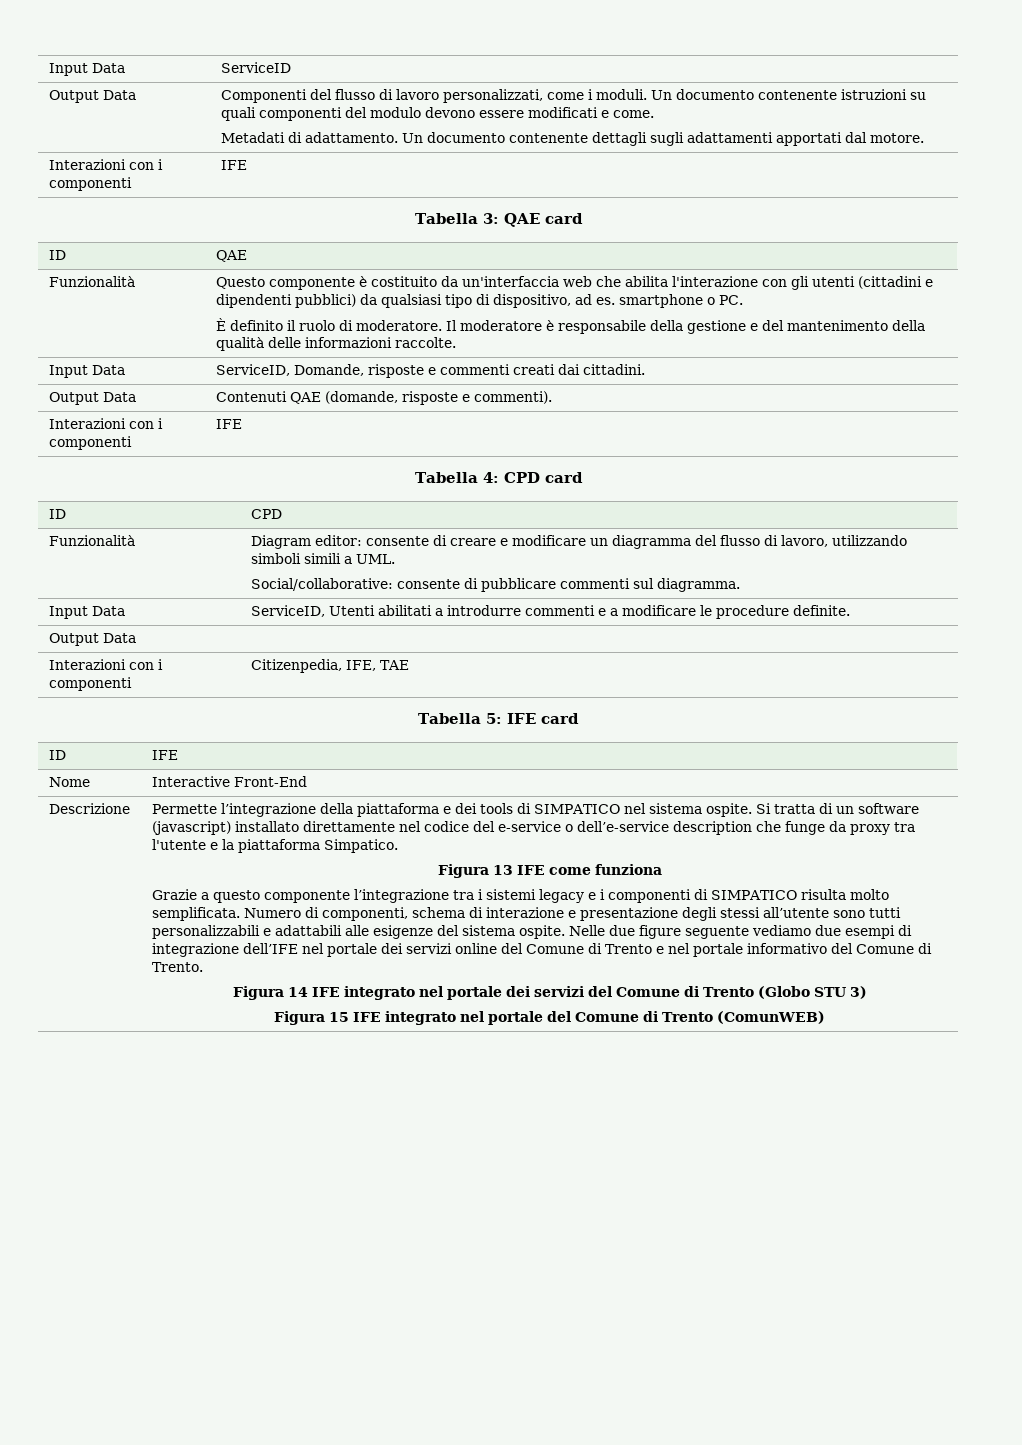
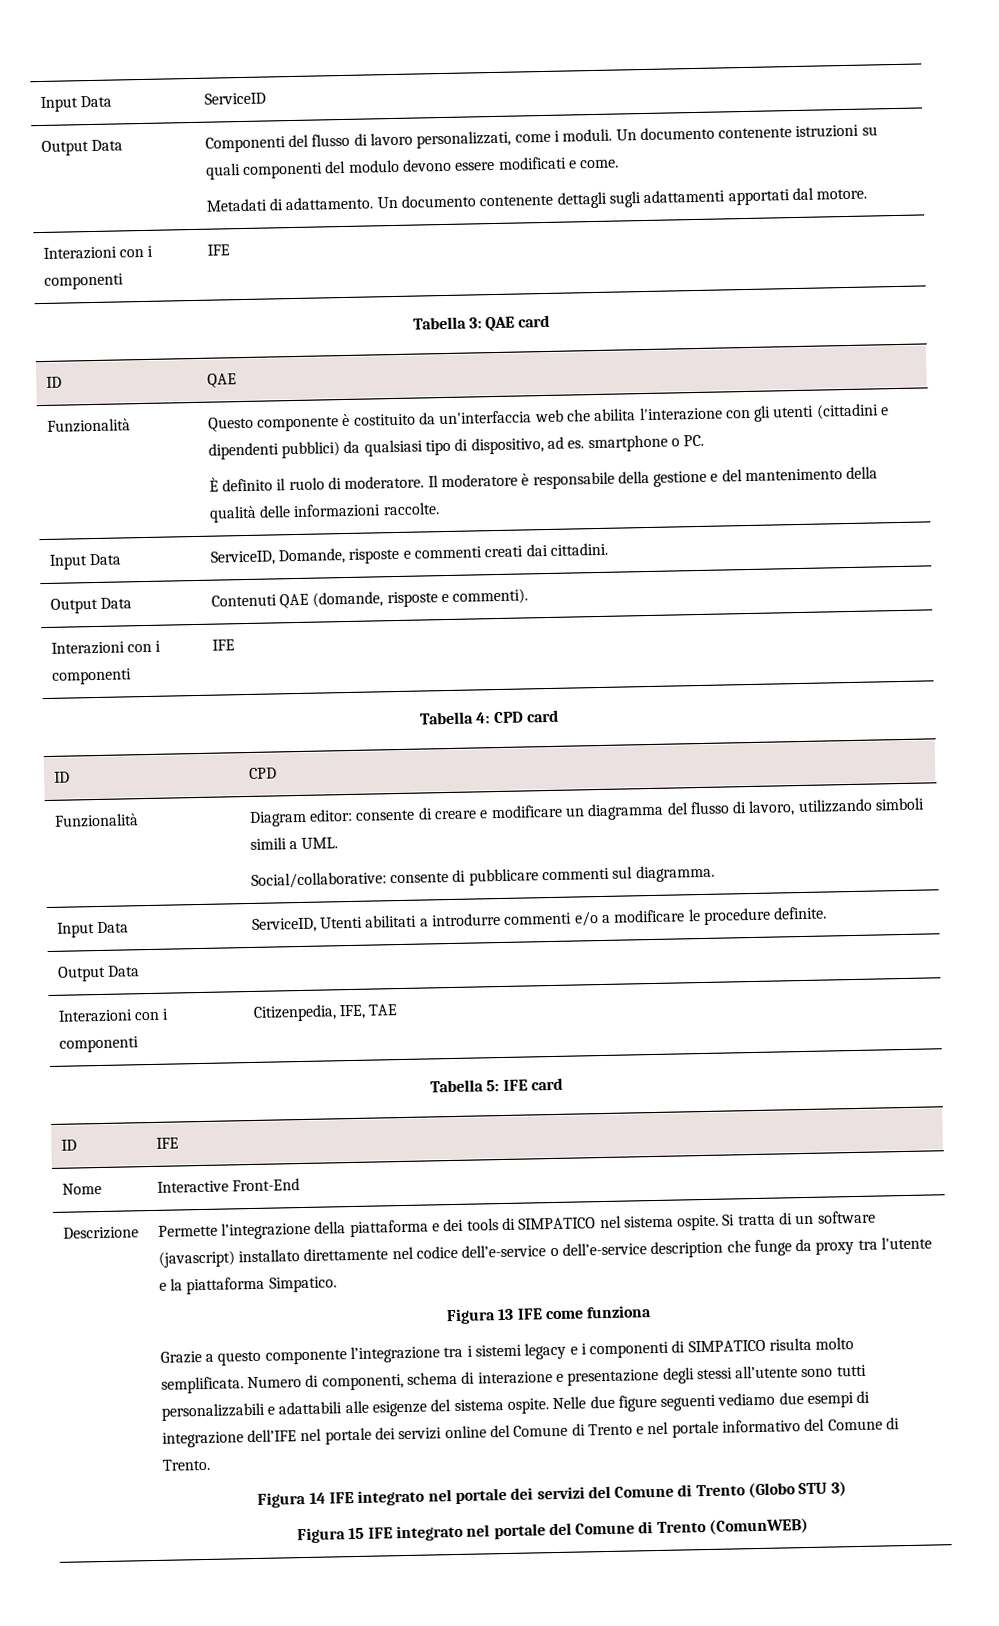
- Input Data | ServiceID, Utenti abilitati a introdurre commenti e a modificare le procedure definite.
+ Input Data | ServiceID, Utenti abilitati a introdurre commenti e/o a modificare le procedure definite.
- Si tratta di un software (javascript) installato direttamente nel codice del e-service o dell’e-service description che funge da proxy tra l'utente e la piattaforma Simpatico.
+ Si tratta di un software (javascript) installato direttamente nel codice dell’e-service o dell’e-service description che funge da proxy tra l'utente e la piattaforma Simpatico.
- Nelle due figure seguente vediamo due esempi di integrazione dell’IFE nel portale dei servizi online del Comune di Trento e nel portale informativo del Comune di Trento.
+ Nelle due figure seguenti vediamo due esempi di integrazione dell’IFE nel portale dei servizi online del Comune di Trento e nel portale informativo del Comune di Trento.

